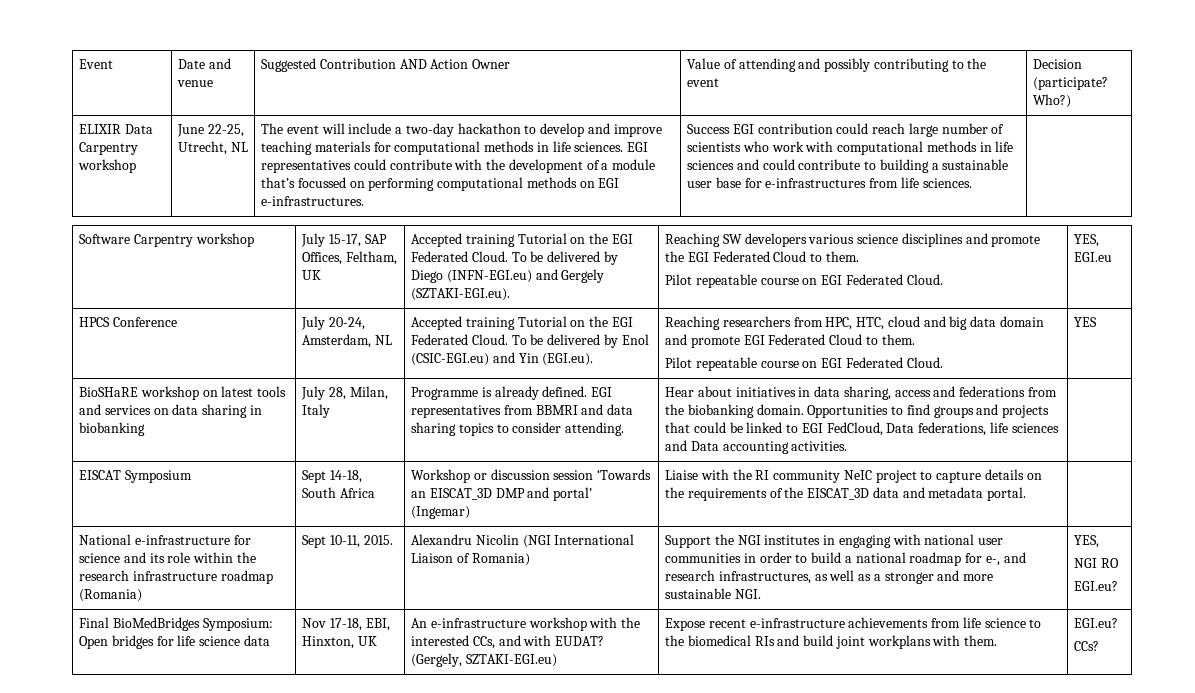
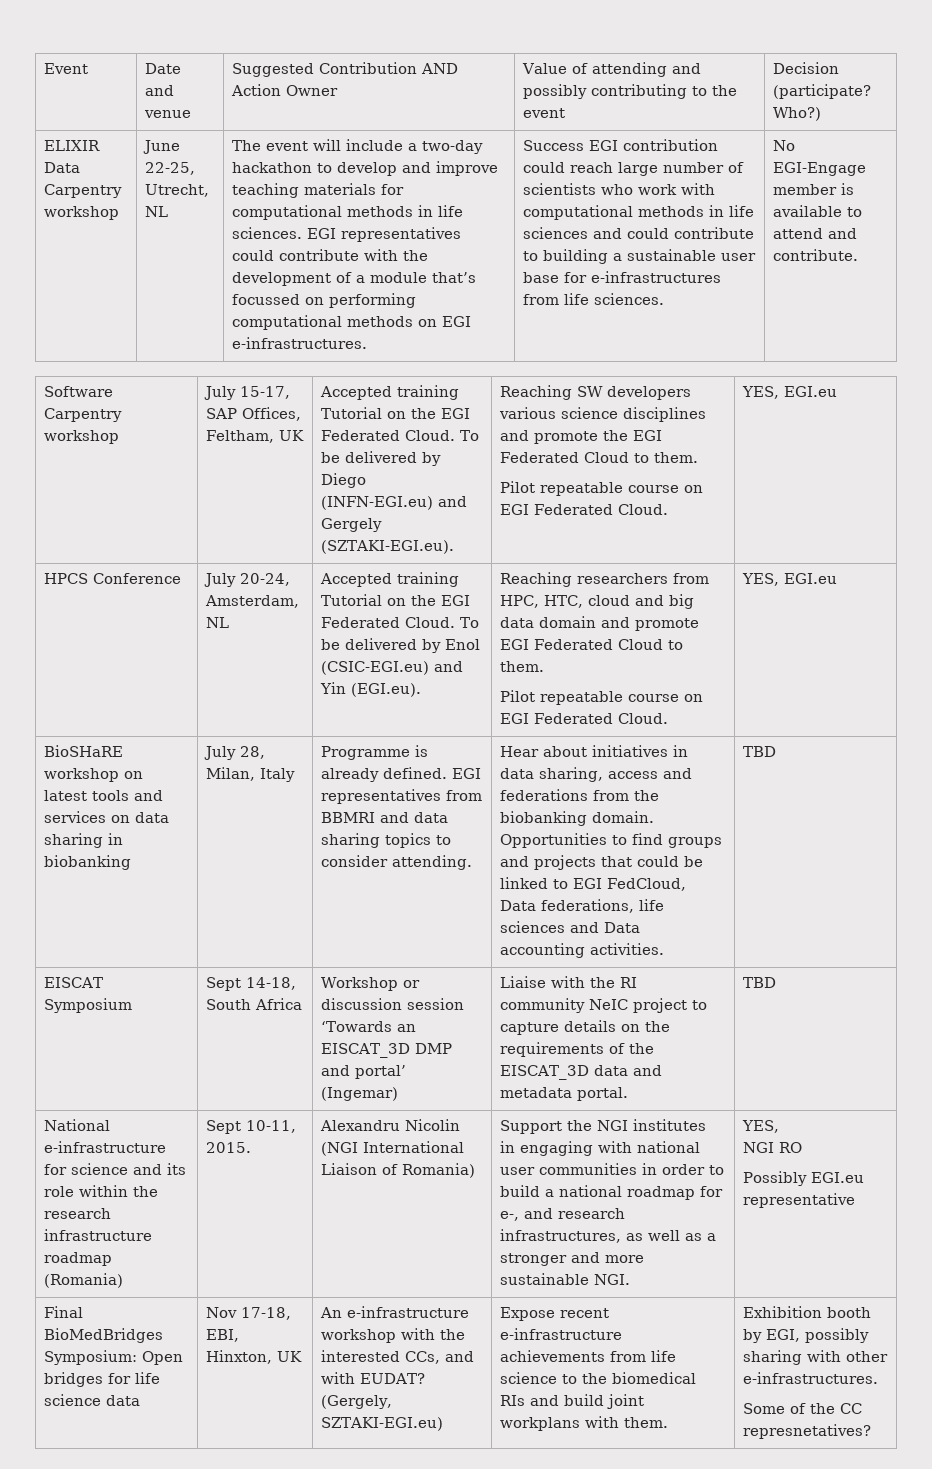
+ No EGI-Engage member is available to attend and contribute.
  Reaching researchers from HPC, HTC, cloud and big data domain and promote EGI Federated Cloud to them.
- Pilot repeatable course on EGI Federated Cloud. | YES
+ Pilot repeatable course on EGI Federated Cloud. | YES, EGI.eu
- Opportunities to find groups and projects that could be linked to EGI FedCloud, Data federations, life sciences and Data accounting activities.
+ Opportunities to find groups and projects that could be linked to EGI FedCloud, Data federations, life sciences and Data accounting activities. | TBD
- EISCAT Symposium | Sept 14-18, South Africa | Workshop or discussion session ‘Towards an EISCAT_3D DMP and portal’ (Ingemar) | Liaise with the RI community NeIC project to capture details on the requirements of the EISCAT_3D data and metadata portal. |
+ EISCAT Symposium | Sept 14-18, South Africa | Workshop or discussion session ‘Towards an EISCAT_3D DMP and portal’ (Ingemar) | Liaise with the RI community NeIC project to capture details on the requirements of the EISCAT_3D data and metadata portal. | TBD
  NGI RO
- EGI.eu?
+ Possibly EGI.eu representative
- Expose recent e-infrastructure achievements from life science to the biomedical RIs and build joint workplans with them. | EGI.eu?
- CCs?
+ Expose recent e-infrastructure achievements from life science to the biomedical RIs and build joint workplans with them. | Exhibition booth by EGI, possibly sharing with other e-infrastructures.
+ Some of the CC represnetatives?

